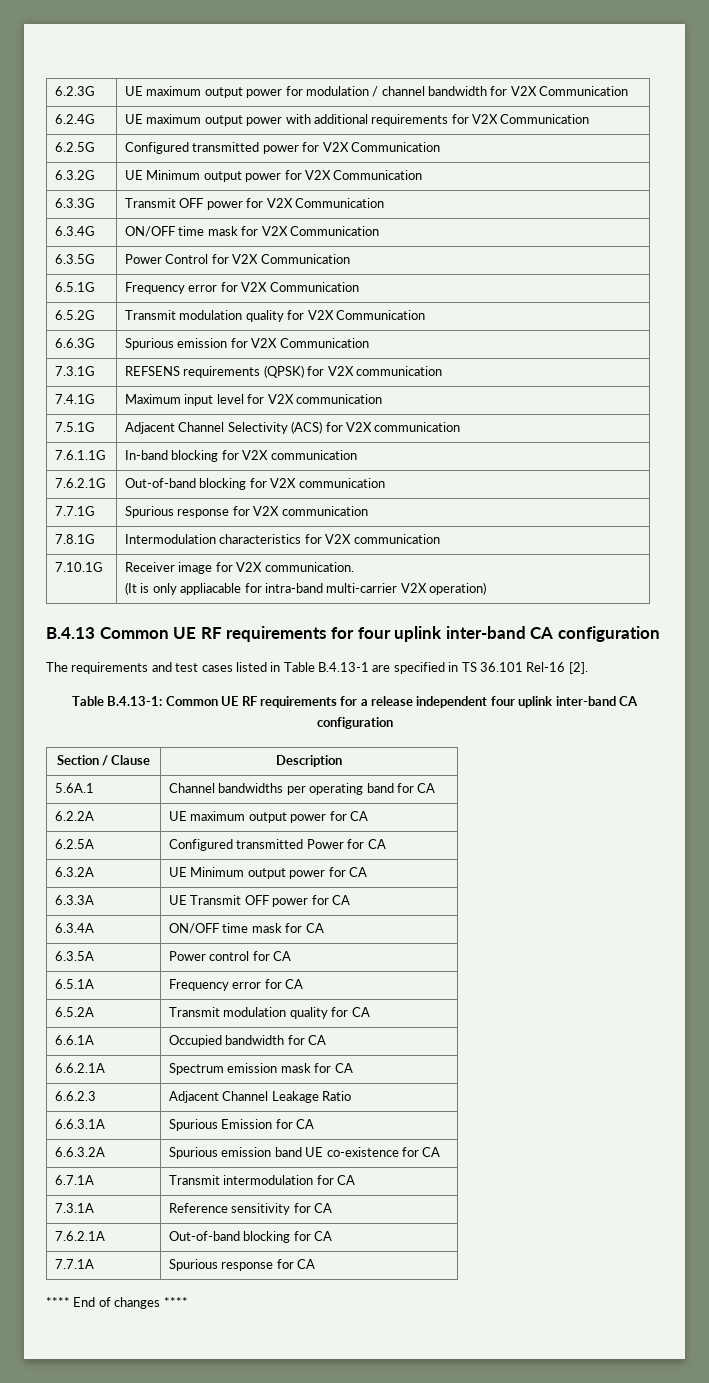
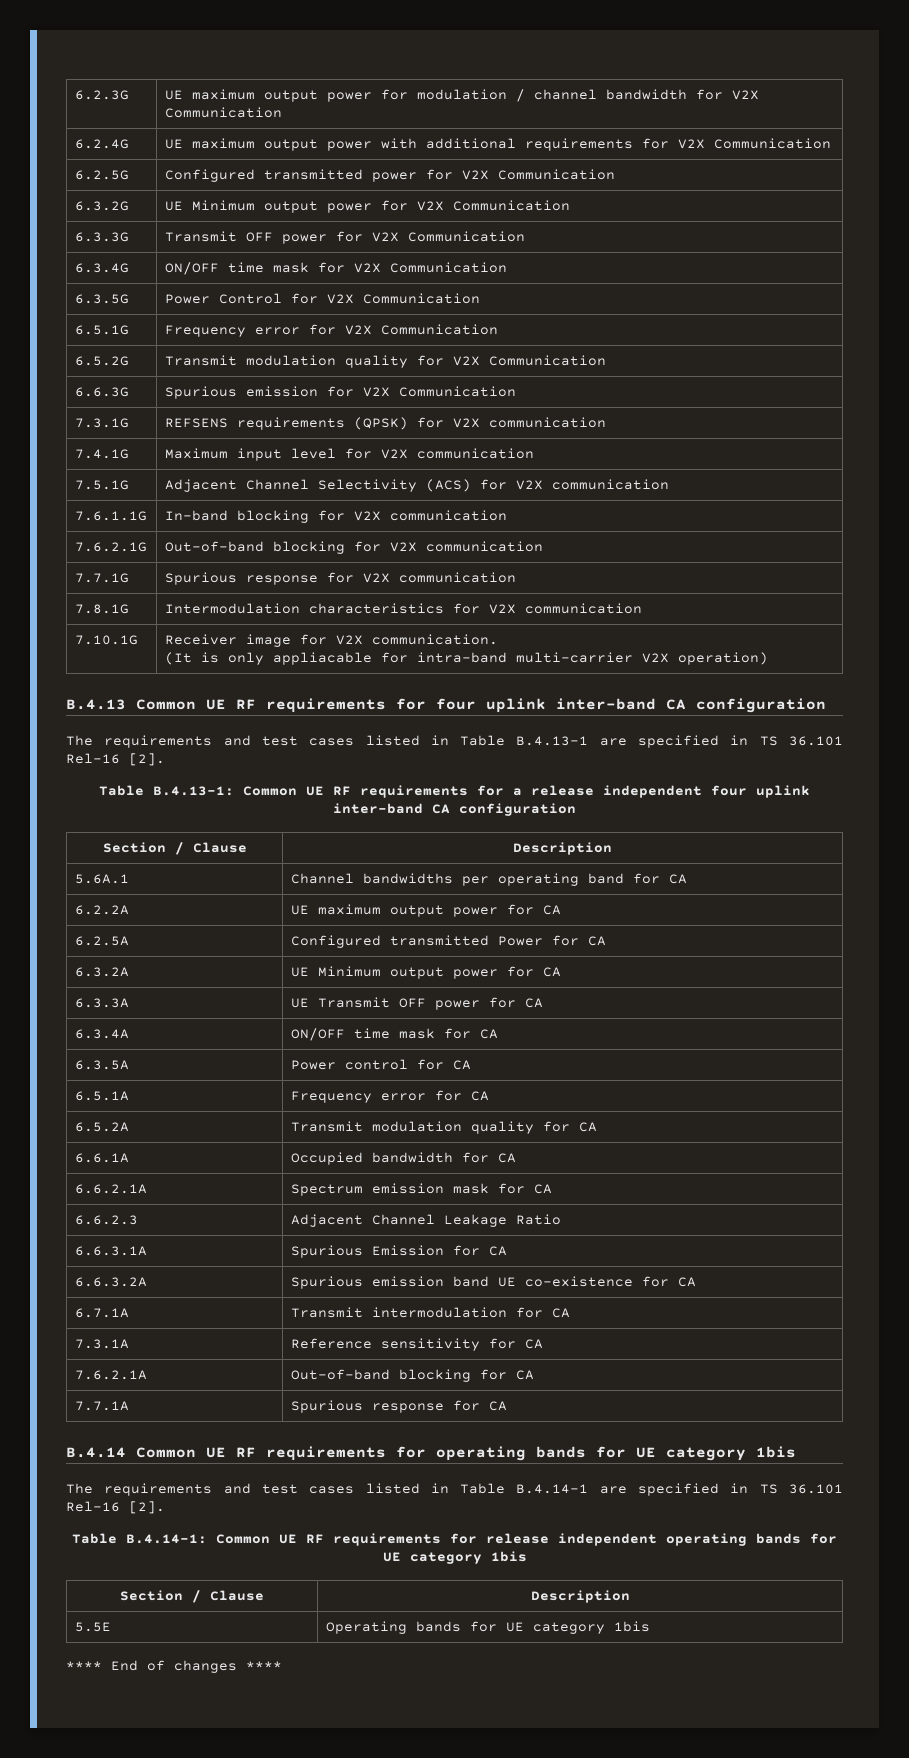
+ B.4.14 Common UE RF requirements for operating bands for UE category 1bis
+ The requirements and test cases listed in Table B.4.14-1 are specified in TS 36.101 Rel-16 [2].
+ Table B.4.14-1: Common UE RF requirements for release independent operating bands for UE category 1bis
+ Section / Clause | Description
+ 5.5E | Operating bands for UE category 1bis

